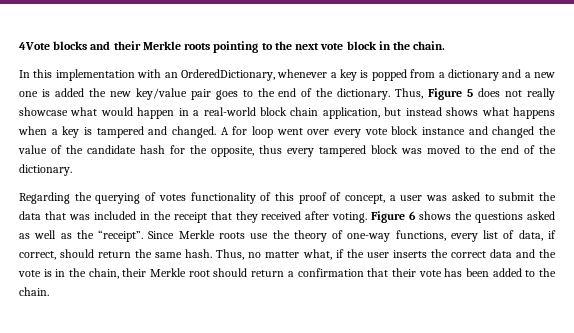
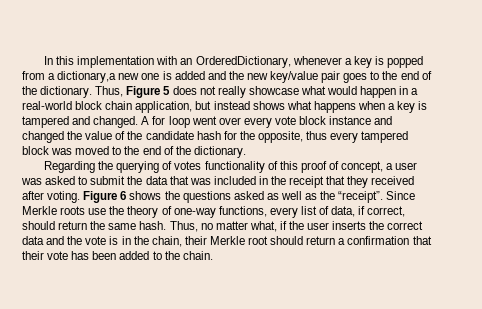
- 4Vote blocks and their Merkle roots pointing to the next vote block in the chain.
- In this implementation with an OrderedDictionary, whenever a key is popped from a dictionary and a new one is added the new key/value pair goes to the end of the dictionary.
+ In this implementation with an OrderedDictionary, whenever a key is popped from a dictionary,a new one is added and the new key/value pair goes to the end of the dictionary.

